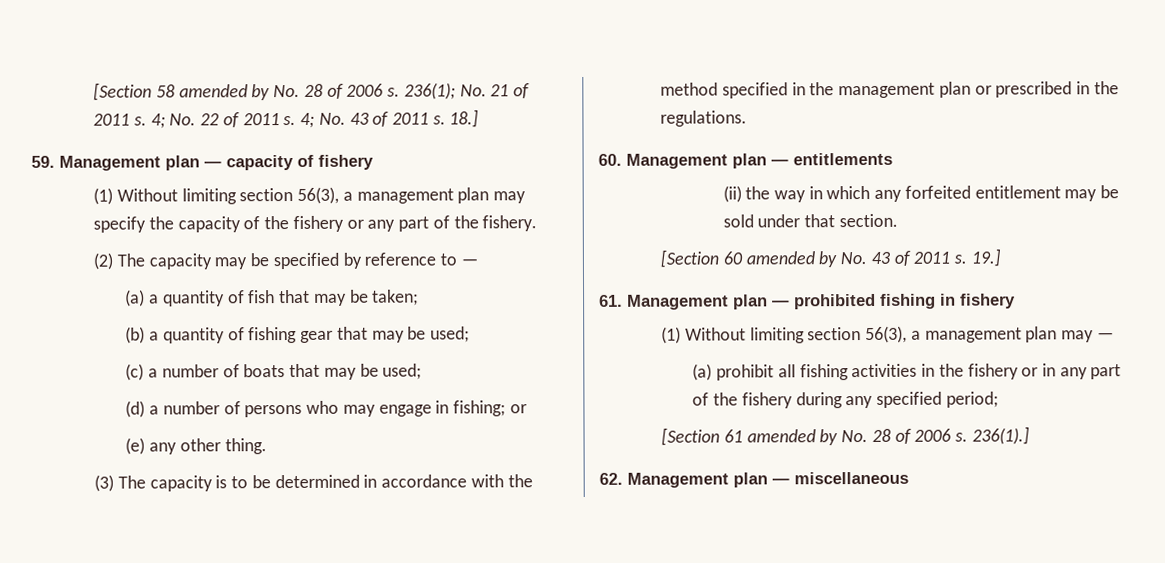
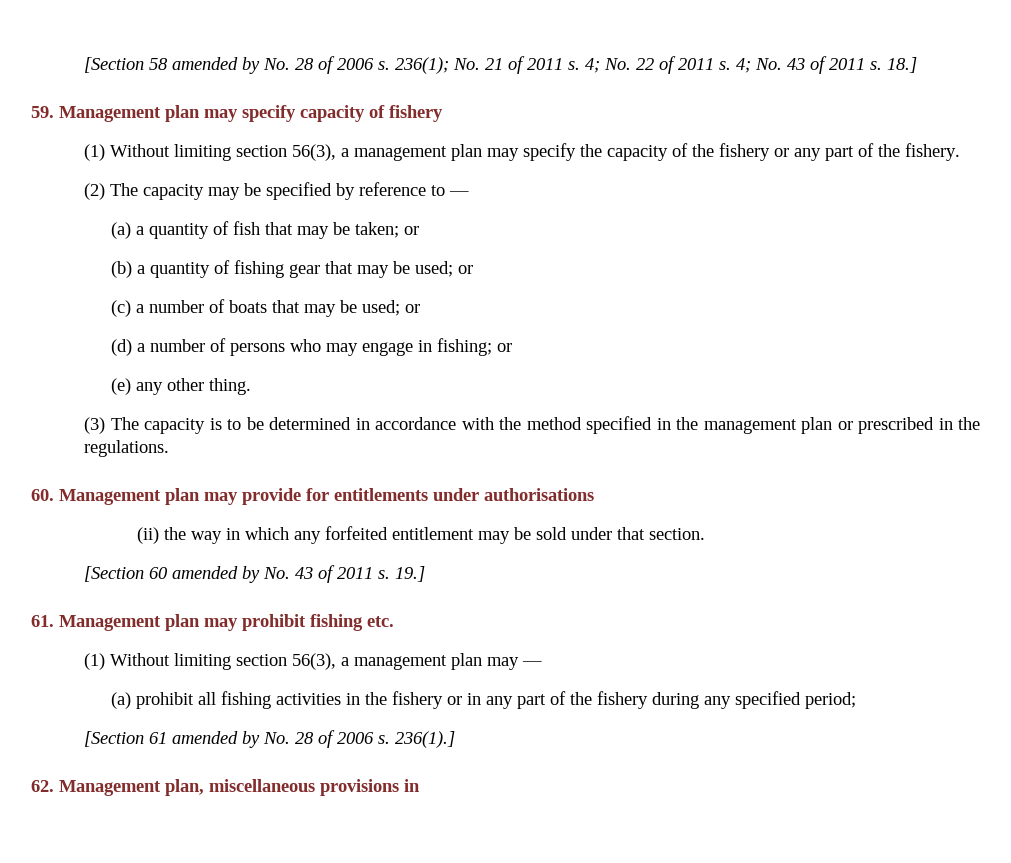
- 59. Management plan — capacity of fishery
+ 59. Management plan may specify capacity of fishery
- (a) a quantity of fish that may be taken;
+ (a) a quantity of fish that may be taken; or
- (b) a quantity of fishing gear that may be used;
+ (b) a quantity of fishing gear that may be used; or
- (c) a number of boats that may be used;
+ (c) a number of boats that may be used; or
- 60. Management plan — entitlements
+ 60. Management plan may provide for entitlements under authorisations
- 61. Management plan — prohibited fishing in fishery
+ 61. Management plan may prohibit fishing etc.
- 62. Management plan — miscellaneous
+ 62. Management plan, miscellaneous provisions in

